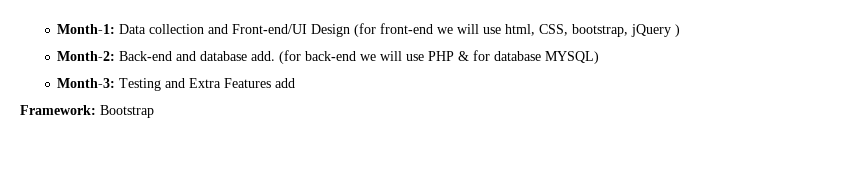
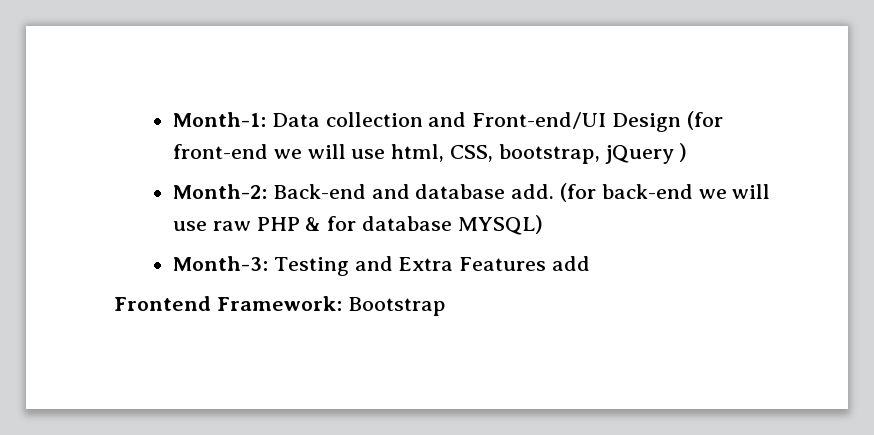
- (for back-end we will use PHP & for database MYSQL)
+ (for back-end we will use raw PHP & for database MYSQL)
- Framework: Bootstrap
+ Frontend Framework: Bootstrap

